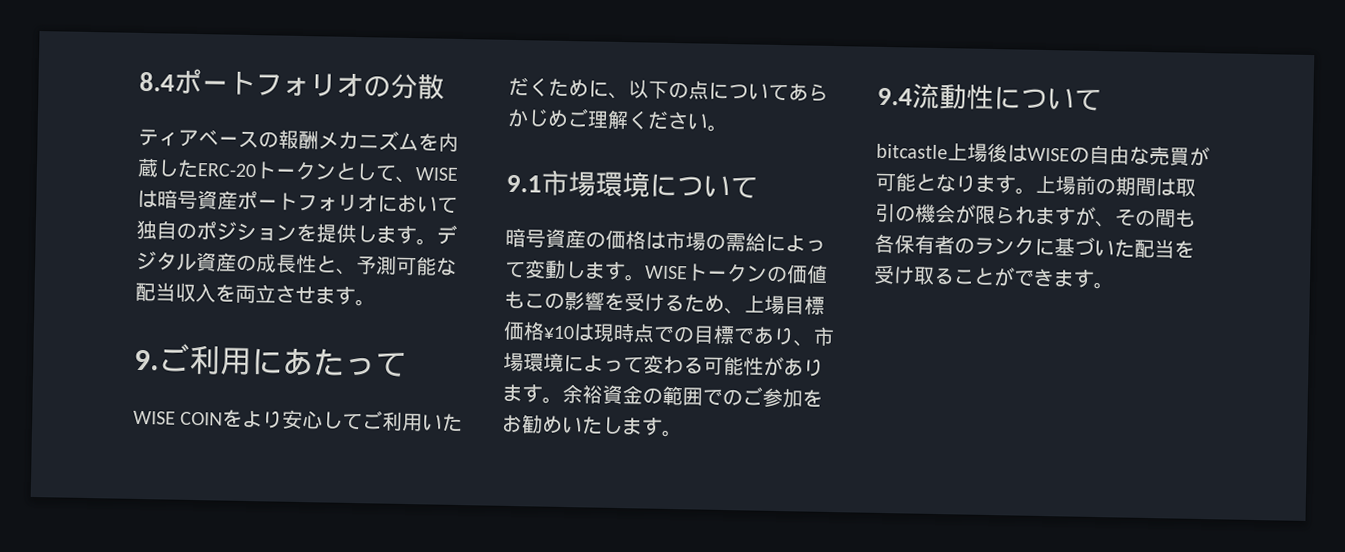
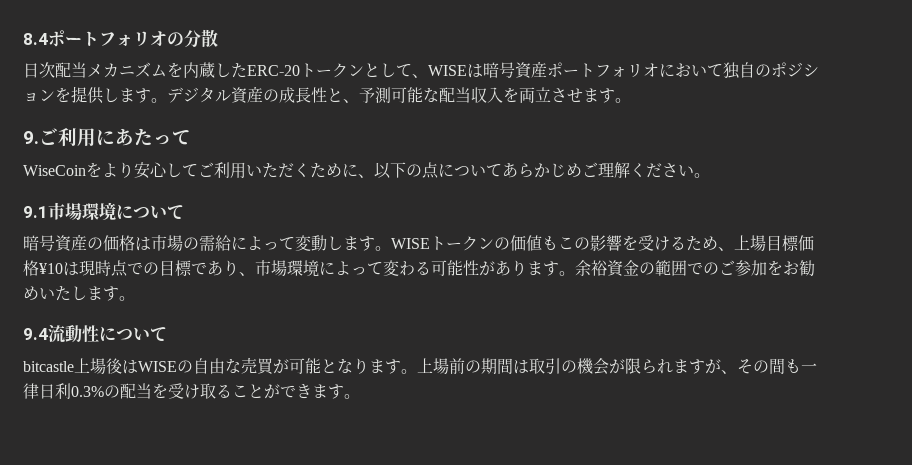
- ティアベースの報酬メカニズムを内蔵したERC-20トークンとして、WISEは暗号資産ポートフォリオにおいて独自のポジションを提供します。
+ 日次配当メカニズムを内蔵したERC-20トークンとして、WISEは暗号資産ポートフォリオにおいて独自のポジションを提供します。
- WISE COINをより安心してご利用いただくために、以下の点についてあらかじめご理解ください。
+ WiseCoinをより安心してご利用いただくために、以下の点についてあらかじめご理解ください。
- 上場前の期間は取引の機会が限られますが、その間も各保有者のランクに基づいた配当を受け取ることができます。
+ 上場前の期間は取引の機会が限られますが、その間も一律日利0.3%の配当を受け取ることができます。

